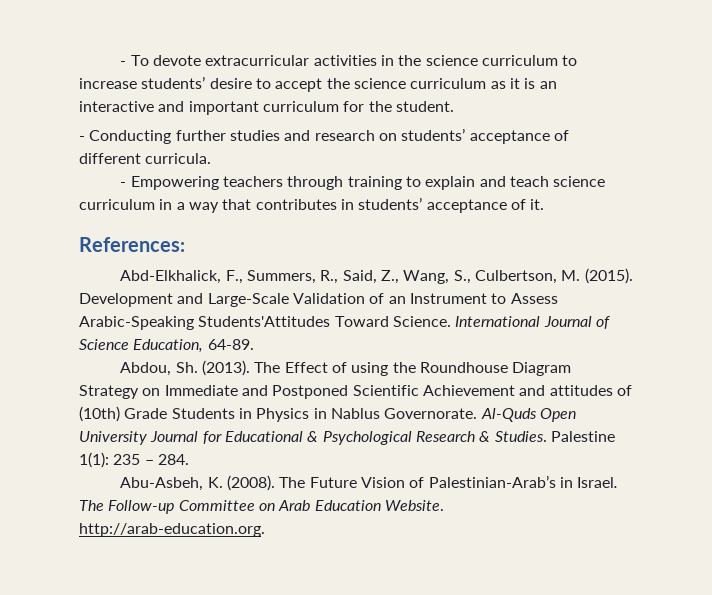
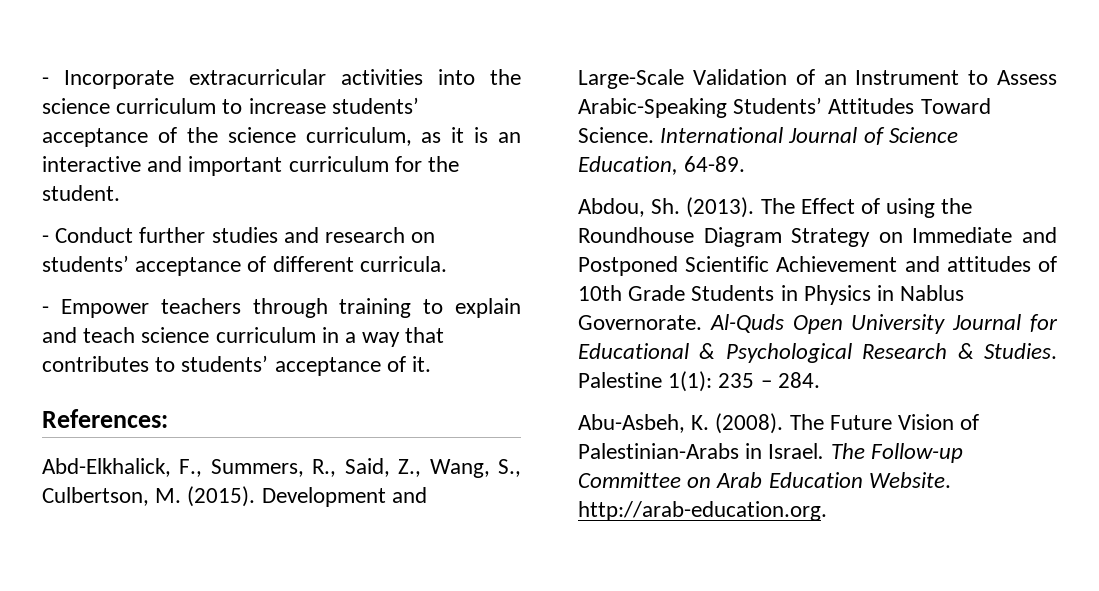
- - To devote extracurricular activities in the science curriculum to increase students’ desire to accept the science curriculum as it is an interactive and important curriculum for the student.
+ - Incorporate extracurricular activities into the science curriculum to increase students’ acceptance of the science curriculum, as it is an interactive and important curriculum for the student.
- - Conducting further studies and research on students’ acceptance of different curricula.
+ - Conduct further studies and research on students’ acceptance of different curricula.
- - Empowering teachers through training to explain and teach science curriculum in a way that contributes in students’ acceptance of it.
+ - Empower teachers through training to explain and teach science curriculum in a way that contributes to students’ acceptance of it.
- Development and Large-Scale Validation of an Instrument to Assess Arabic-Speaking Students'Attitudes Toward Science.
+ Development and Large-Scale Validation of an Instrument to Assess Arabic-Speaking Students’ Attitudes Toward Science.
- The Effect of using the Roundhouse Diagram Strategy on Immediate and Postponed Scientific Achievement and attitudes of (10th) Grade Students in Physics in Nablus Governorate.
+ The Effect of using the Roundhouse Diagram Strategy on Immediate and Postponed Scientific Achievement and attitudes of 10th Grade Students in Physics in Nablus Governorate.
- The Future Vision of Palestinian-Arab’s in Israel.
+ The Future Vision of Palestinian-Arabs in Israel.

